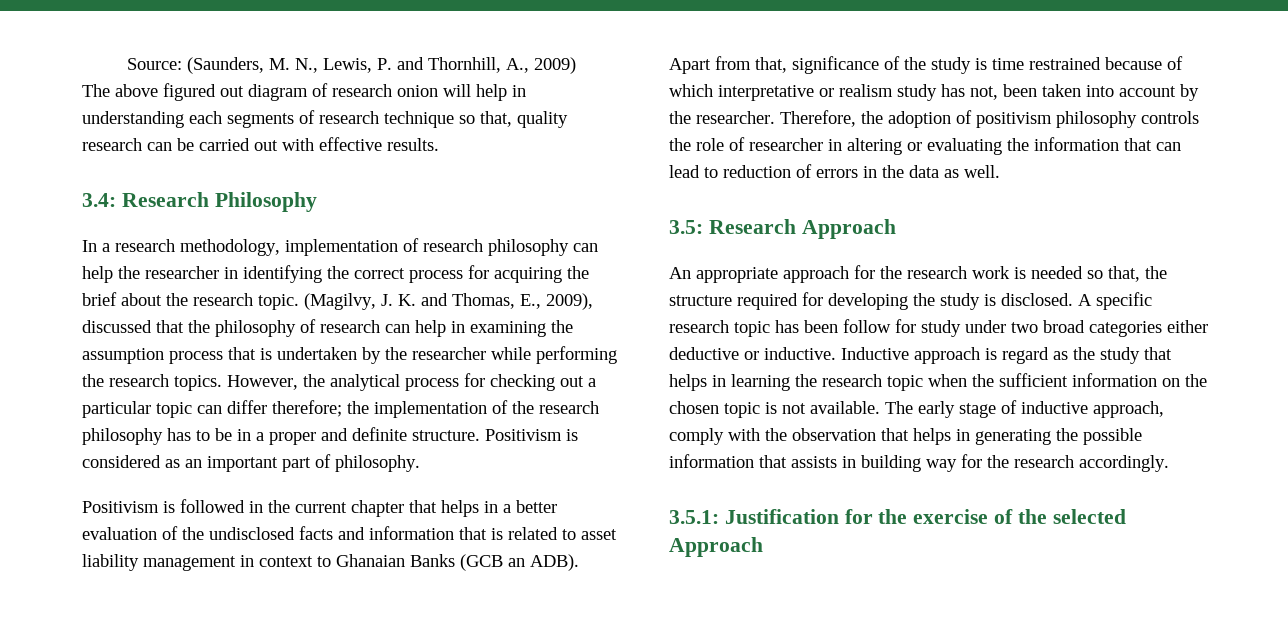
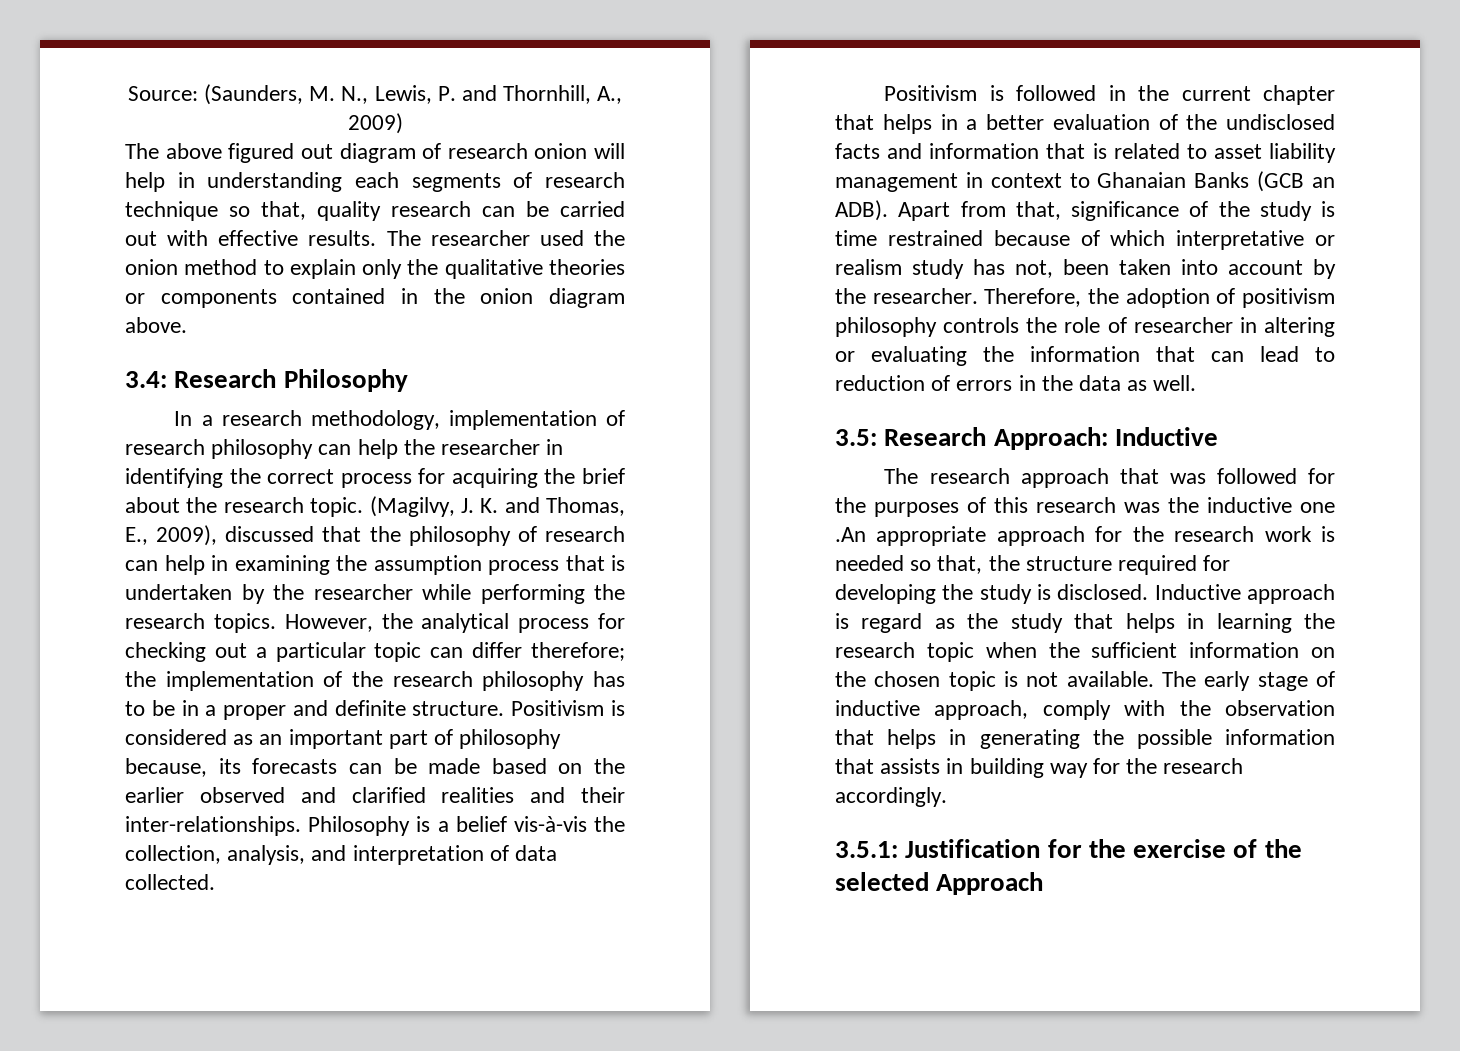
+ The researcher used the onion method to explain only the qualitative theories or components contained in the onion diagram above.
- Positivism is considered as an important part of philosophy.
+ Positivism is considered as an important part of philosophy because, its forecasts can be made based on the earlier observed and clarified realities and their inter-relationships. Philosophy is a belief vis-à-vis the collection, analysis, and interpretation of data collected.
- 3.5: Research Approach
- An appropriate approach for the research work is needed so that, the structure required for developing the study is disclosed.
+ 3.5: Research Approach: Inductive
+ The research approach that was followed for the purposes of this research was the inductive one .An appropriate approach for the research work is needed so that, the structure required for developing the study is disclosed.
- A specific research topic has been follow for study under two broad categories either deductive or inductive.

